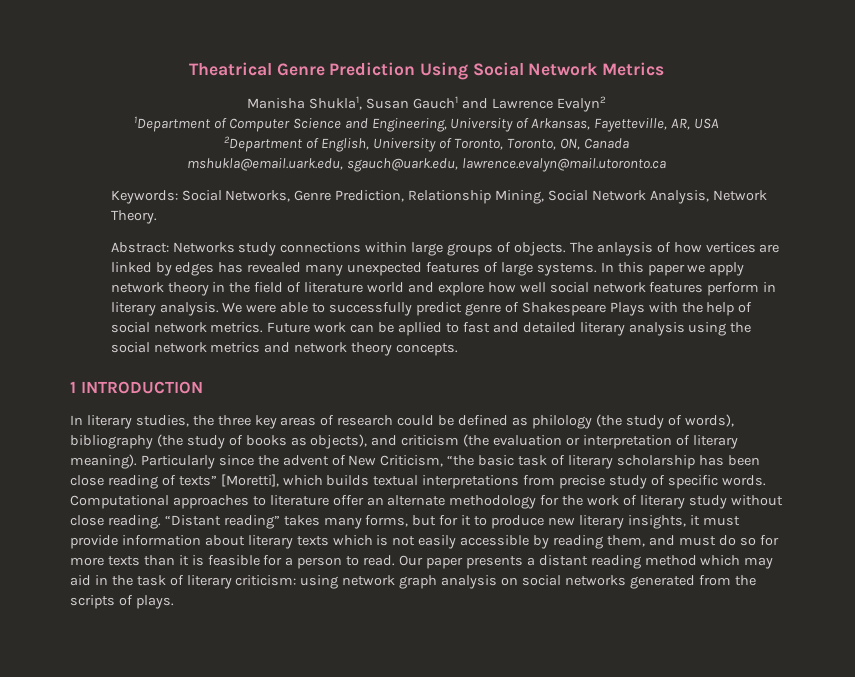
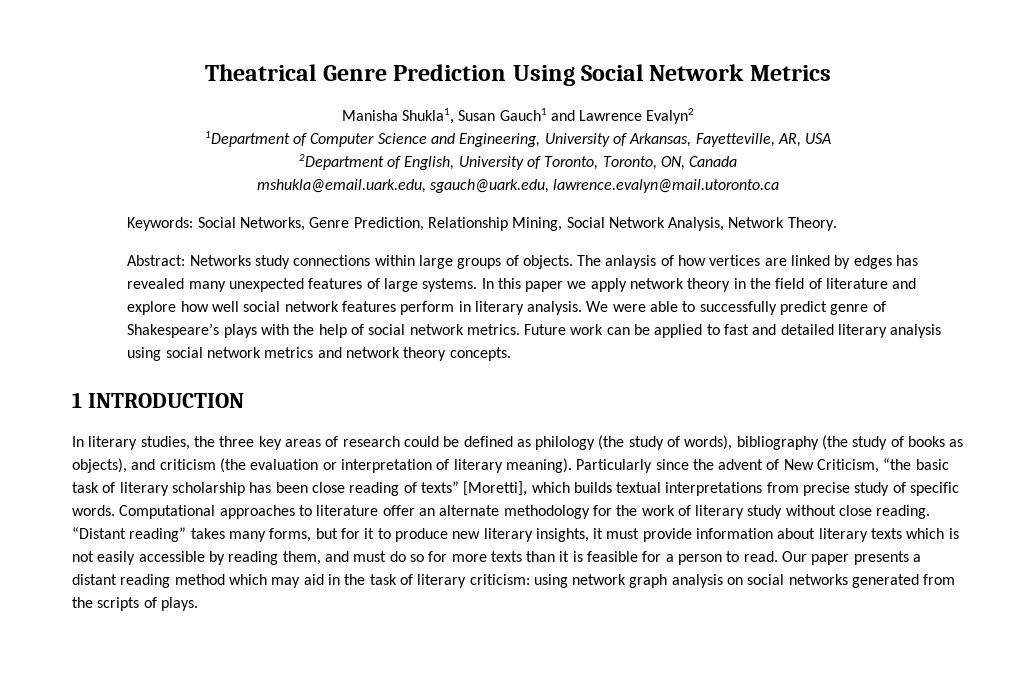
- In this paper we apply network theory in the field of literature world and explore how well social network features perform in literary analysis.
+ In this paper we apply network theory in the field of literature and explore how well social network features perform in literary analysis.
- We were able to successfully predict genre of Shakespeare Plays with the help of social network metrics.
+ We were able to successfully predict genre of Shakespeare’s plays with the help of social network metrics.
- Future work can be apllied to fast and detailed literary analysis using the social network metrics and network theory concepts.
+ Future work can be applied to fast and detailed literary analysis using social network metrics and network theory concepts.

